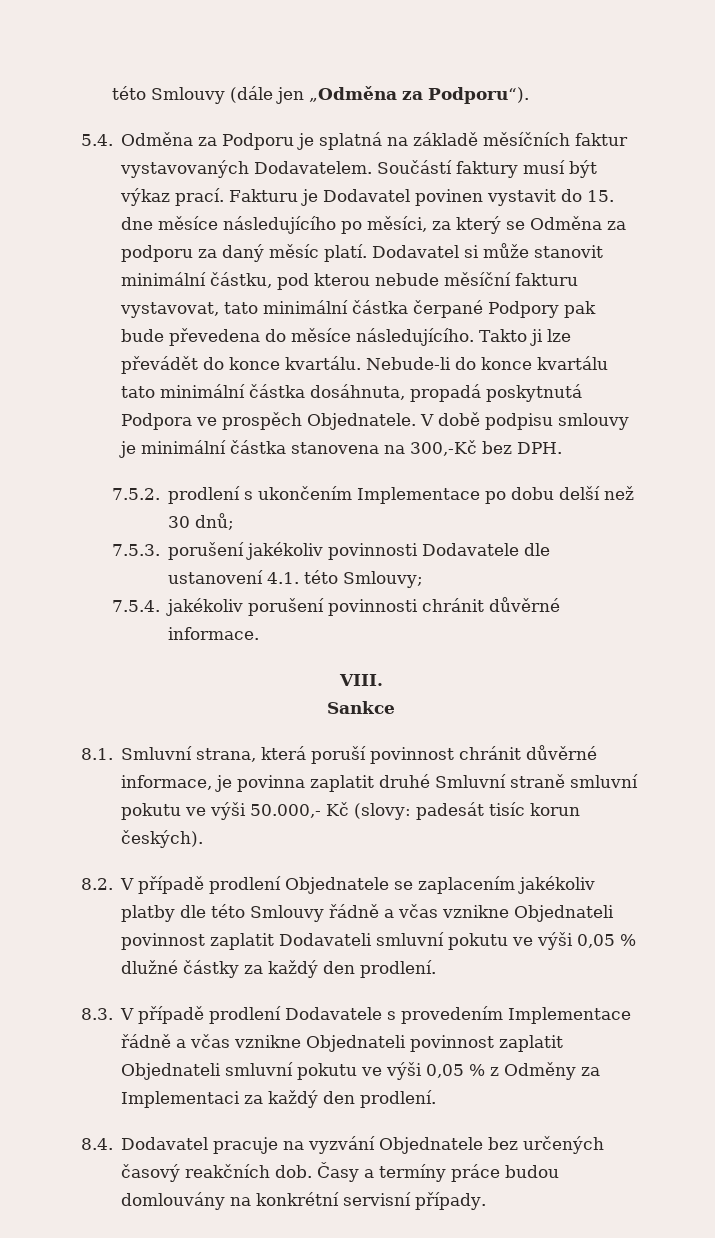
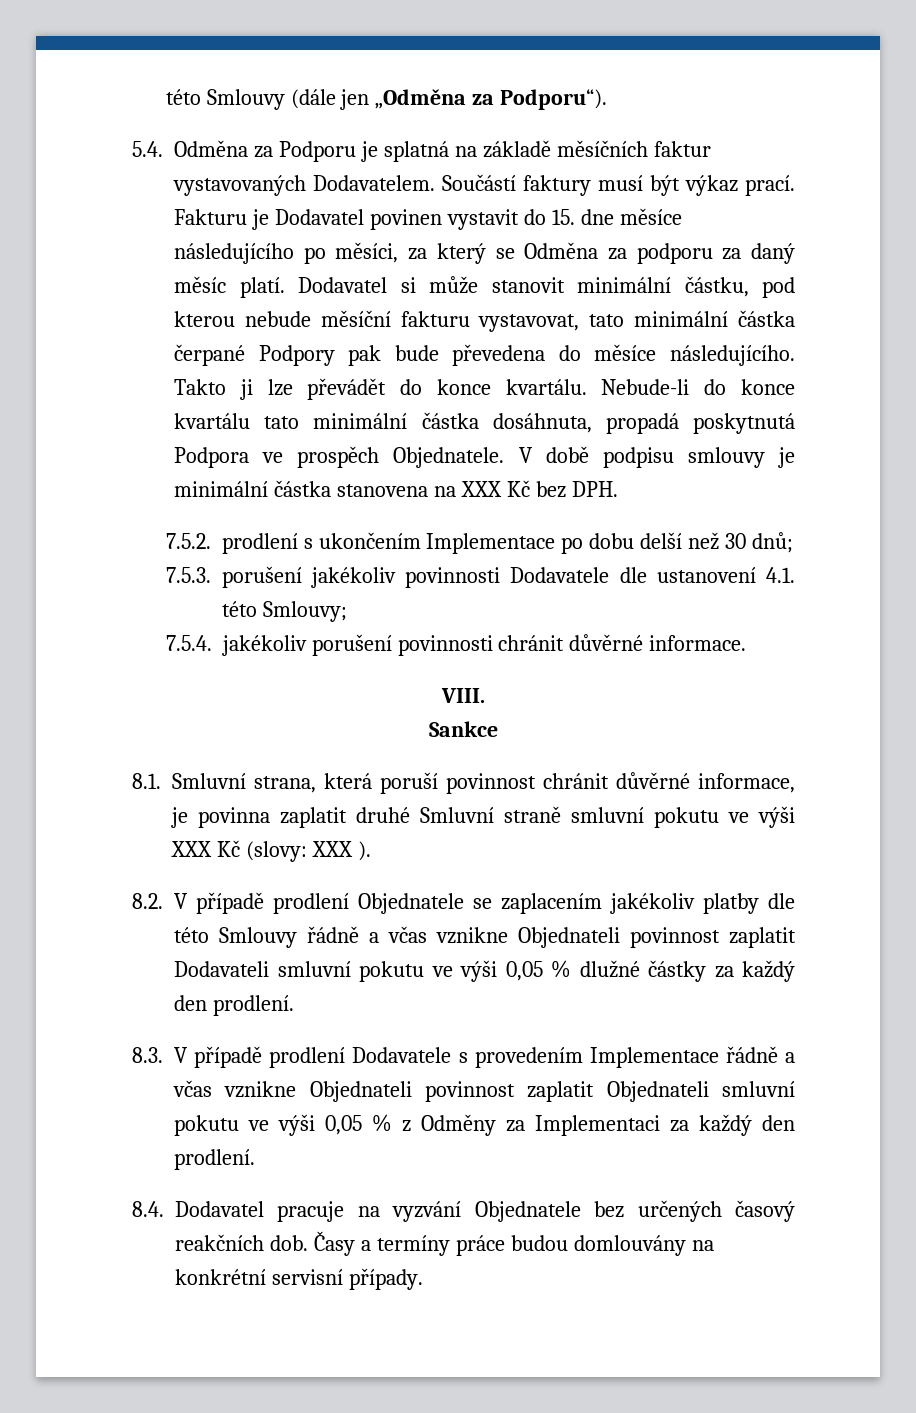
- V době podpisu smlouvy je minimální částka stanovena na 300,-Kč bez DPH.
+ V době podpisu smlouvy je minimální částka stanovena na XXX Kč bez DPH.
- 8.1. Smluvní strana, která poruší povinnost chránit důvěrné informace, je povinna zaplatit druhé Smluvní straně smluvní pokutu ve výši 50.000,- Kč (slovy: padesát tisíc korun českých).
+ 8.1. Smluvní strana, která poruší povinnost chránit důvěrné informace, je povinna zaplatit druhé Smluvní straně smluvní pokutu ve výši XXX Kč (slovy: XXX ).

